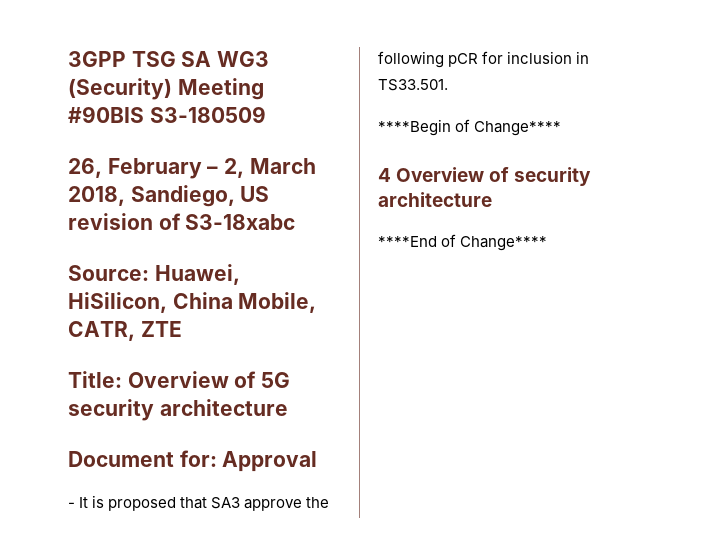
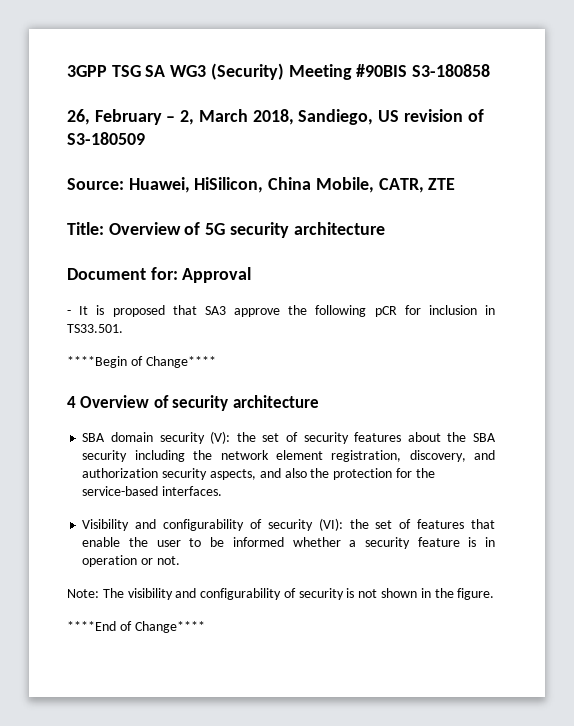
- 3GPP TSG SA WG3 (Security) Meeting #90BIS S3-180509
+ 3GPP TSG SA WG3 (Security) Meeting #90BIS S3-180858
- 26, February – 2, March 2018, Sandiego, US revision of S3-18xabc
+ 26, February – 2, March 2018, Sandiego, US revision of S3-180509
+ SBA domain security (V): the set of security features about the SBA security including the network element registration, discovery, and authorization security aspects, and also the protection for the service-based interfaces.
+ Visibility and configurability of security (VI): the set of features that enable the user to be informed whether a security feature is in operation or not.
+ Note: The visibility and configurability of security is not shown in the figure.

